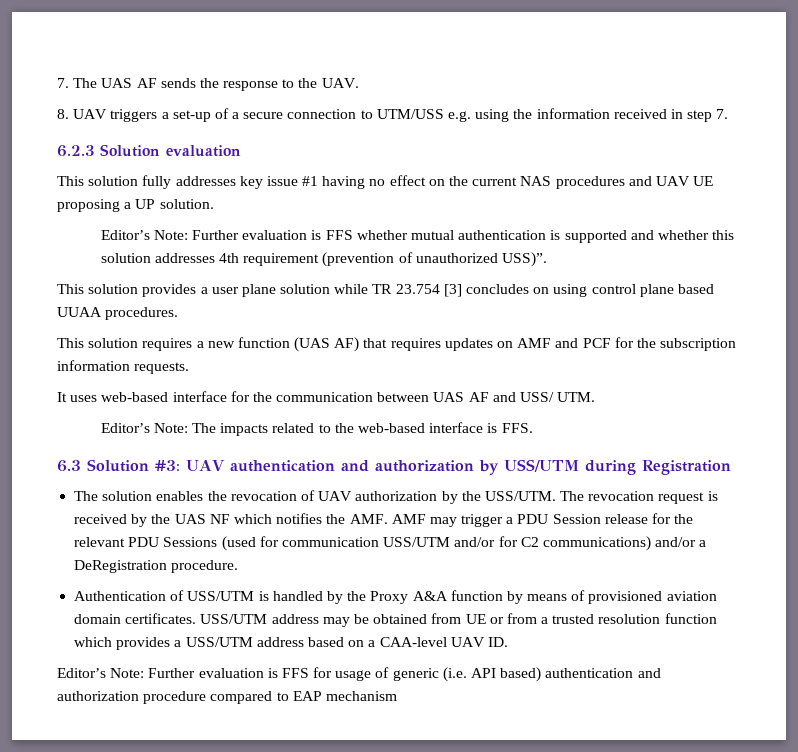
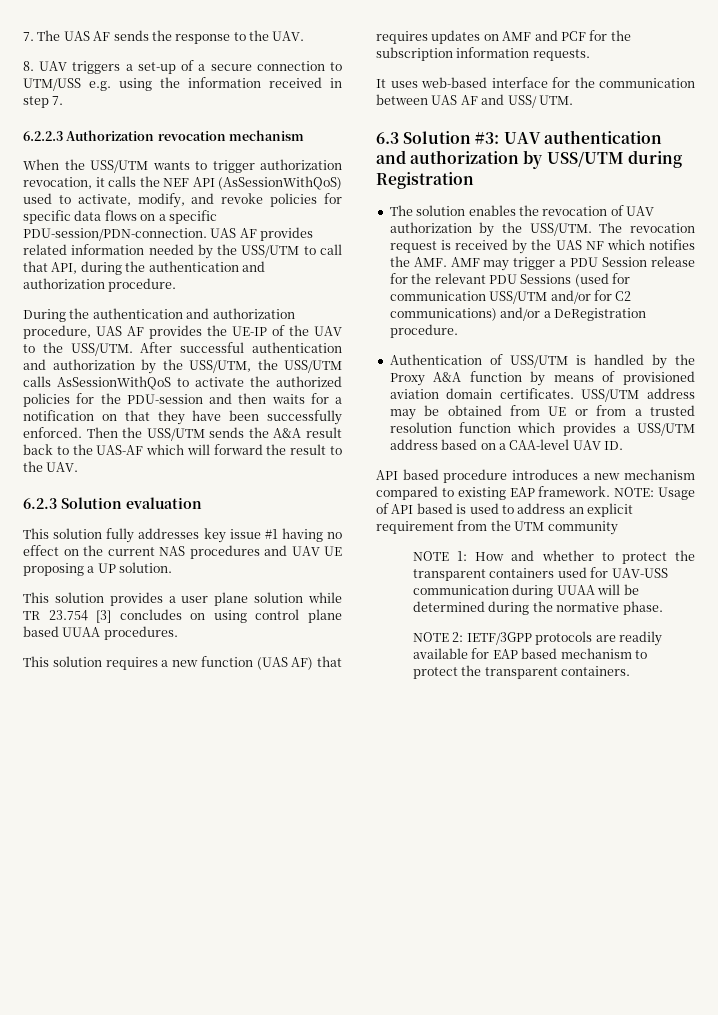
+ 6.2.2.3 Authorization revocation mechanism
+ When the USS/UTM wants to trigger authorization revocation, it calls the NEF API (AsSessionWithQoS) used to activate, modify, and revoke policies for specific data flows on a specific PDU-session/PDN-connection. UAS AF provides related information needed by the USS/UTM to call that API, during the authentication and authorization procedure.
+ During the authentication and authorization procedure, UAS AF provides the UE-IP of the UAV to the USS/UTM. After successful authentication and authorization by the USS/UTM, the USS/UTM calls AsSessionWithQoS to activate the authorized policies for the PDU-session and then waits for a notification on that they have been successfully enforced. Then the USS/UTM sends the A&A result back to the UAS-AF which will forward the result to the UAV.
- Editor’s Note: Further evaluation is FFS whether mutual authentication is supported and whether this solution addresses 4th requirement (prevention of unauthorized USS)”.
- Editor’s Note: The impacts related to the web-based interface is FFS.
- Editor’s Note: Further evaluation is FFS for usage of generic (i.e. API based) authentication and authorization procedure compared to EAP mechanism
+ API based procedure introduces a new mechanism compared to existing EAP framework. NOTE: Usage of API based is used to address an explicit requirement from the UTM community
+ NOTE 1: How and whether to protect the transparent containers used for UAV-USS communication during UUAA will be determined during the normative phase.
+ NOTE 2: IETF/3GPP protocols are readily available for EAP based mechanism to protect the transparent containers.

